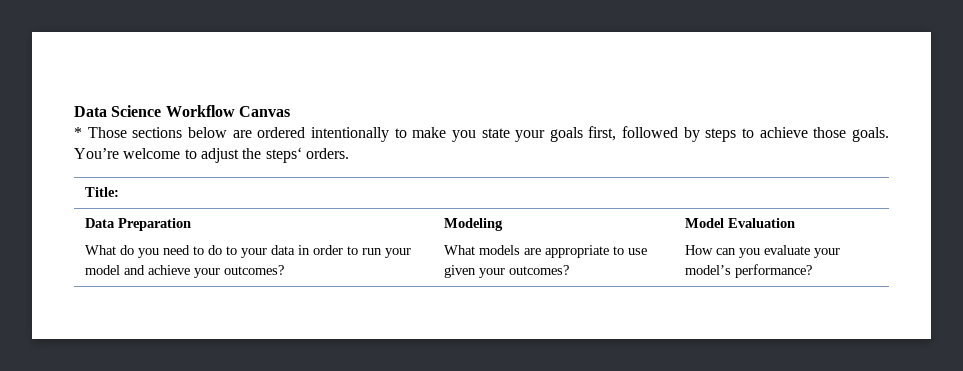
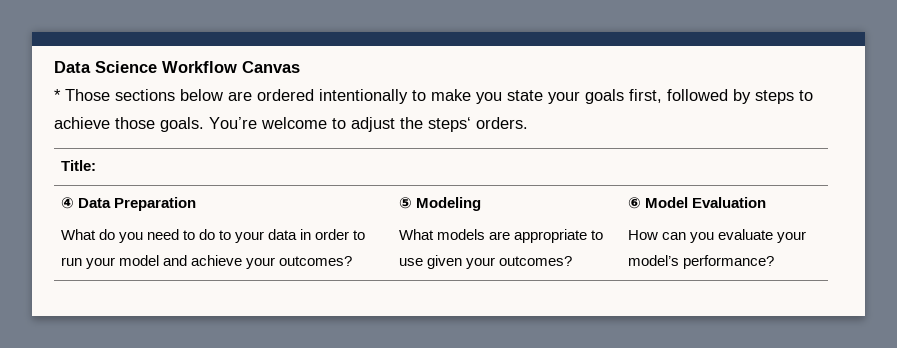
- Data Preparation
+ ④ Data Preparation
- Modeling
+ ⑤ Modeling
- Model Evaluation
+ ⑥ Model Evaluation

